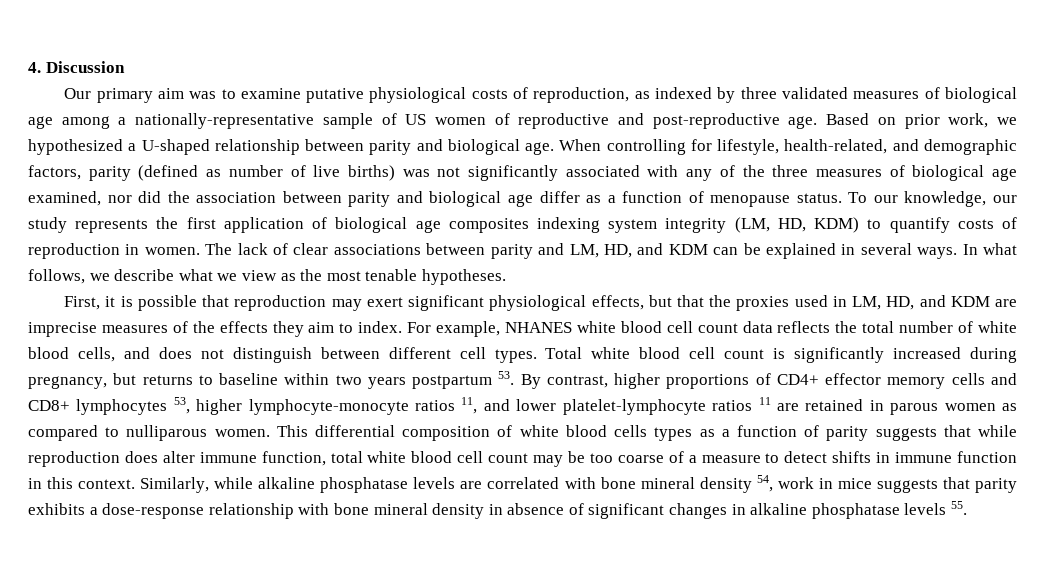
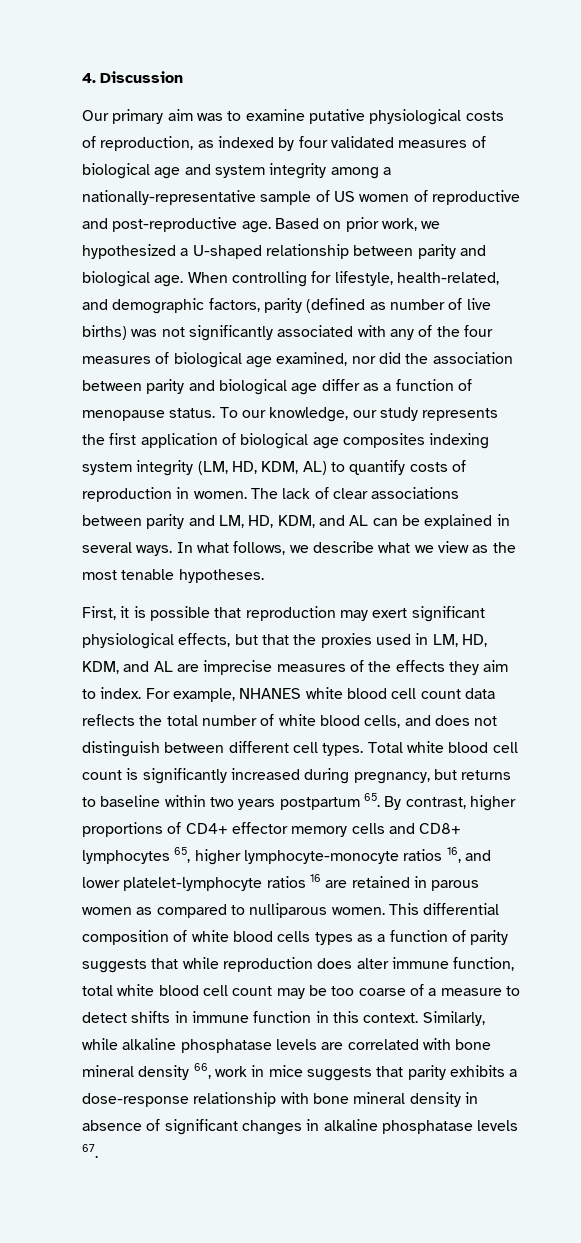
- Our primary aim was to examine putative physiological costs of reproduction, as indexed by three validated measures of biological age among a nationally-representative sample of US women of reproductive and post-reproductive age.
+ Our primary aim was to examine putative physiological costs of reproduction, as indexed by four validated measures of biological age and system integrity among a nationally-representative sample of US women of reproductive and post-reproductive age.
- When controlling for lifestyle, health-related, and demographic factors, parity (defined as number of live births) was not significantly associated with any of the three measures of biological age examined, nor did the association between parity and biological age differ as a function of menopause status.
+ When controlling for lifestyle, health-related, and demographic factors, parity (defined as number of live births) was not significantly associated with any of the four measures of biological age examined, nor did the association between parity and biological age differ as a function of menopause status.
- To our knowledge, our study represents the first application of biological age composites indexing system integrity (LM, HD, KDM) to quantify costs of reproduction in women.
+ To our knowledge, our study represents the first application of biological age composites indexing system integrity (LM, HD, KDM, AL) to quantify costs of reproduction in women.
- The lack of clear associations between parity and LM, HD, and KDM can be explained in several ways.
+ The lack of clear associations between parity and LM, HD, KDM, and AL can be explained in several ways.
- First, it is possible that reproduction may exert significant physiological effects, but that the proxies used in LM, HD, and KDM are imprecise measures of the effects they aim to index.
+ First, it is possible that reproduction may exert significant physiological effects, but that the proxies used in LM, HD, KDM, and AL are imprecise measures of the effects they aim to index.
- Total white blood cell count is significantly increased during pregnancy, but returns to baseline within two years postpartum 53. By contrast, higher proportions of CD4+ effector memory cells and CD8+ lymphocytes 53, higher lymphocyte-monocyte ratios 11, and lower platelet-lymphocyte ratios 11 are retained in parous women as compared to nulliparous women.
+ Total white blood cell count is significantly increased during pregnancy, but returns to baseline within two years postpartum 65. By contrast, higher proportions of CD4+ effector memory cells and CD8+ lymphocytes 65, higher lymphocyte-monocyte ratios 16, and lower platelet-lymphocyte ratios 16 are retained in parous women as compared to nulliparous women.
- Similarly, while alkaline phosphatase levels are correlated with bone mineral density 54, work in mice suggests that parity exhibits a dose-response relationship with bone mineral density in absence of significant changes in alkaline phosphatase levels 55.
+ Similarly, while alkaline phosphatase levels are correlated with bone mineral density 66, work in mice suggests that parity exhibits a dose-response relationship with bone mineral density in absence of significant changes in alkaline phosphatase levels 67.

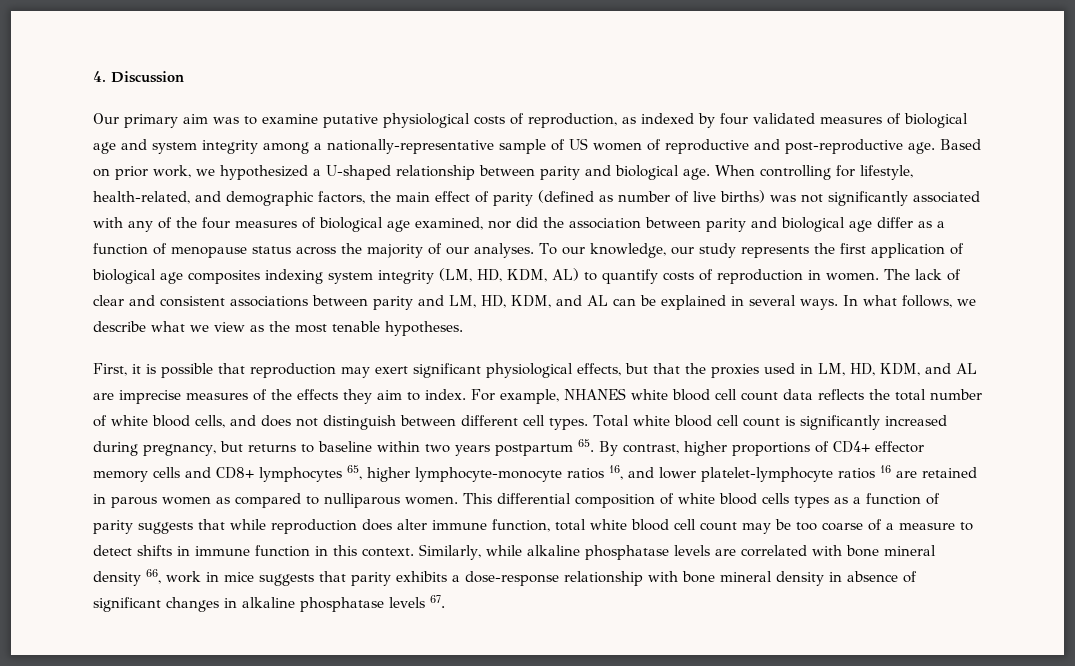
- When controlling for lifestyle, health-related, and demographic factors, parity (defined as number of live births) was not significantly associated with any of the four measures of biological age examined, nor did the association between parity and biological age differ as a function of menopause status.
+ When controlling for lifestyle, health-related, and demographic factors, the main effect of parity (defined as number of live births) was not significantly associated with any of the four measures of biological age examined, nor did the association between parity and biological age differ as a function of menopause status across the majority of our analyses.
- The lack of clear associations between parity and LM, HD, KDM, and AL can be explained in several ways.
+ The lack of clear and consistent associations between parity and LM, HD, KDM, and AL can be explained in several ways.

